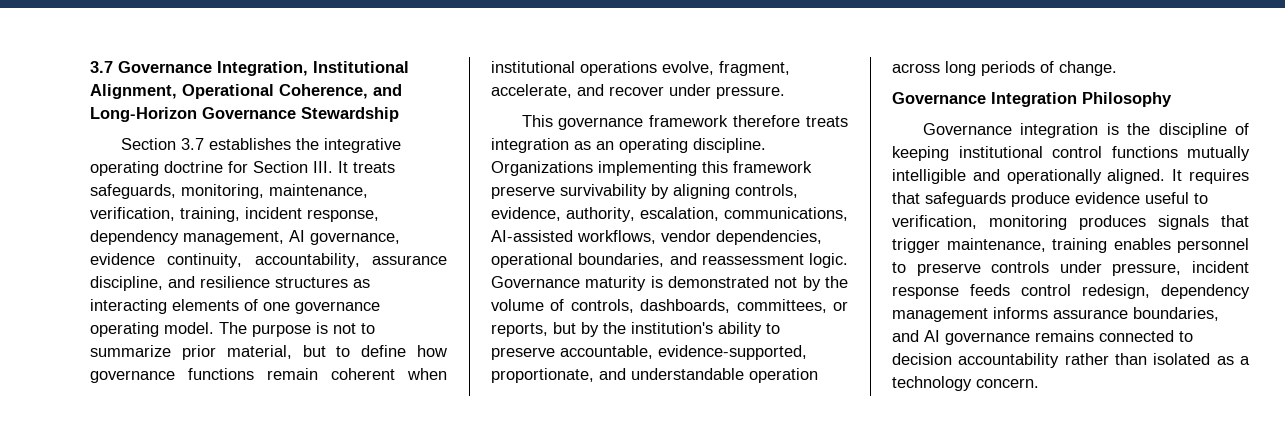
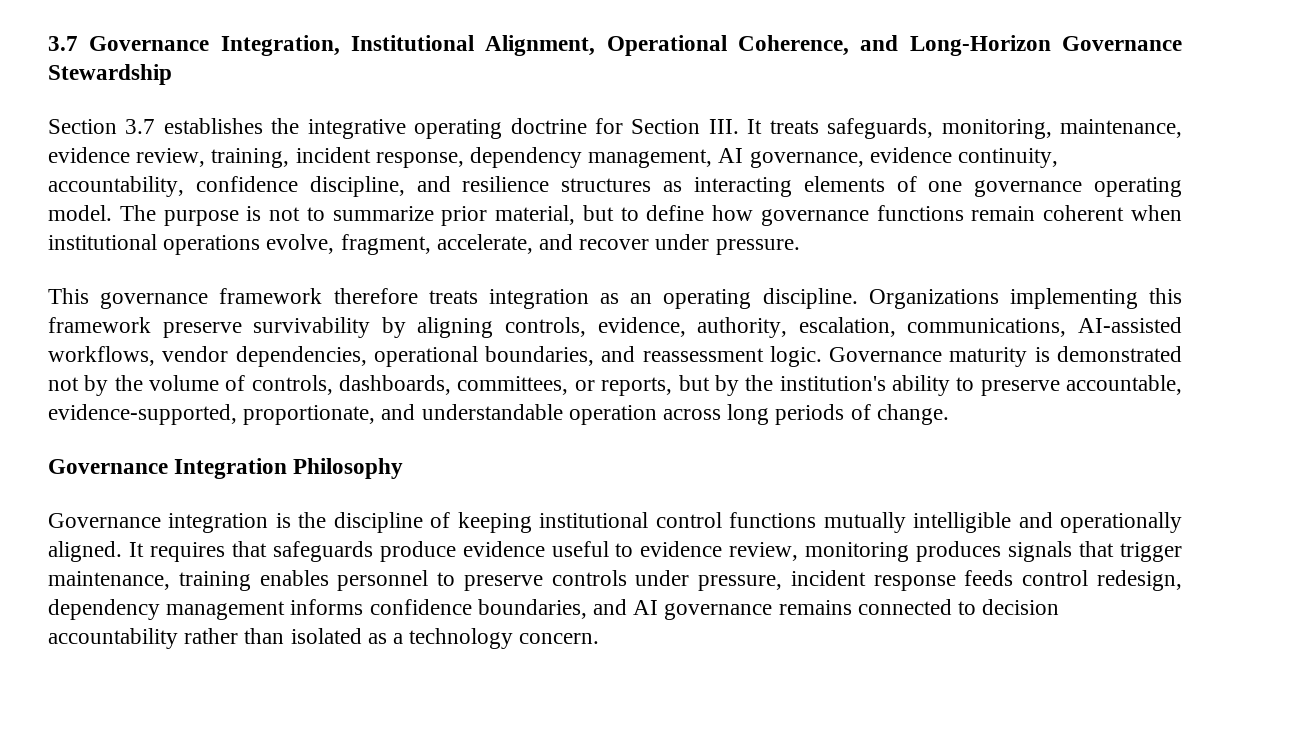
- Section 3.7 establishes the integrative operating doctrine for Section III. It treats safeguards, monitoring, maintenance, verification, training, incident response, dependency management, AI governance, evidence continuity, accountability, assurance discipline, and resilience structures as interacting elements of one governance operating model.
+ Section 3.7 establishes the integrative operating doctrine for Section III. It treats safeguards, monitoring, maintenance, evidence review, training, incident response, dependency management, AI governance, evidence continuity, accountability, confidence discipline, and resilience structures as interacting elements of one governance operating model.
- It requires that safeguards produce evidence useful to verification, monitoring produces signals that trigger maintenance, training enables personnel to preserve controls under pressure, incident response feeds control redesign, dependency management informs assurance boundaries, and AI governance remains connected to decision accountability rather than isolated as a technology concern.
+ It requires that safeguards produce evidence useful to evidence review, monitoring produces signals that trigger maintenance, training enables personnel to preserve controls under pressure, incident response feeds control redesign, dependency management informs confidence boundaries, and AI governance remains connected to decision accountability rather than isolated as a technology concern.

